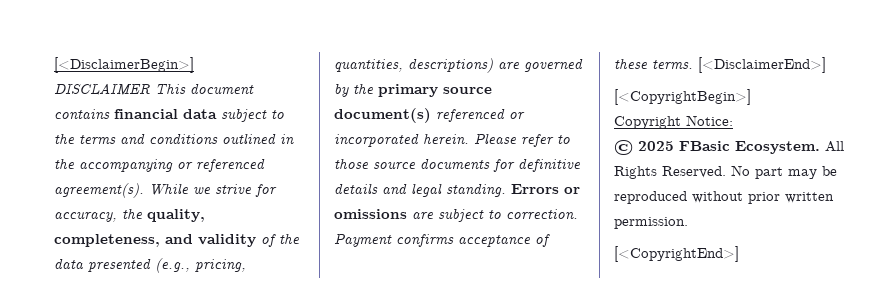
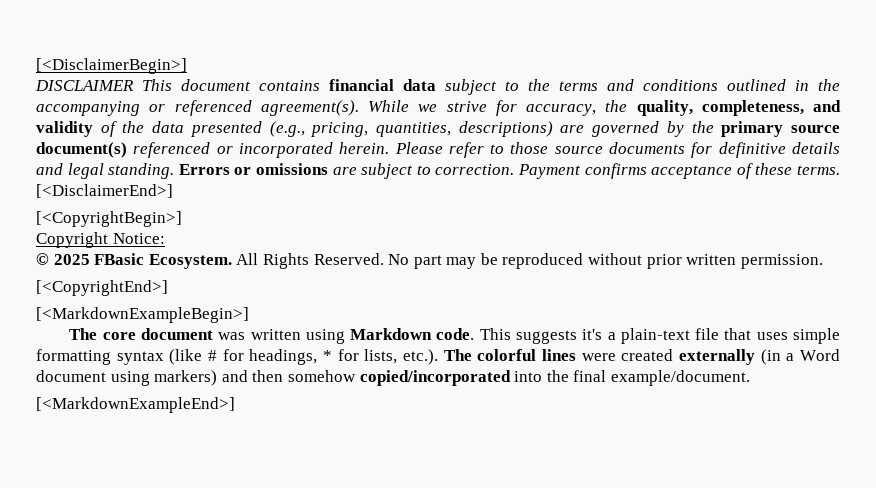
+ [<MarkdownExampleBegin>]
+ The core document was written using Markdown code. This suggests it's a plain-text file that uses simple formatting syntax (like # for headings, * for lists, etc.). The colorful lines were created externally (in a Word document using markers) and then somehow copied/incorporated into the final example/document.
+ [<MarkdownExampleEnd>]

